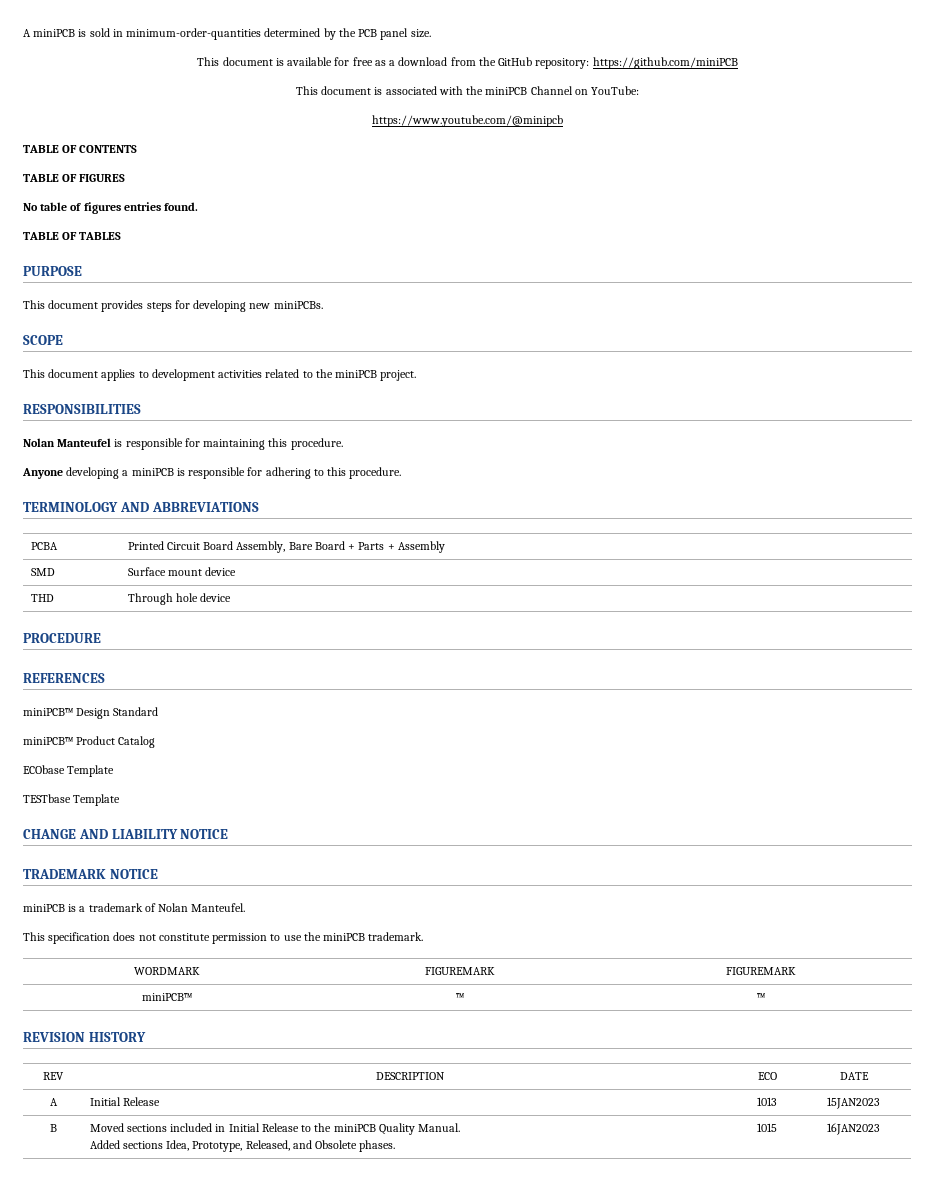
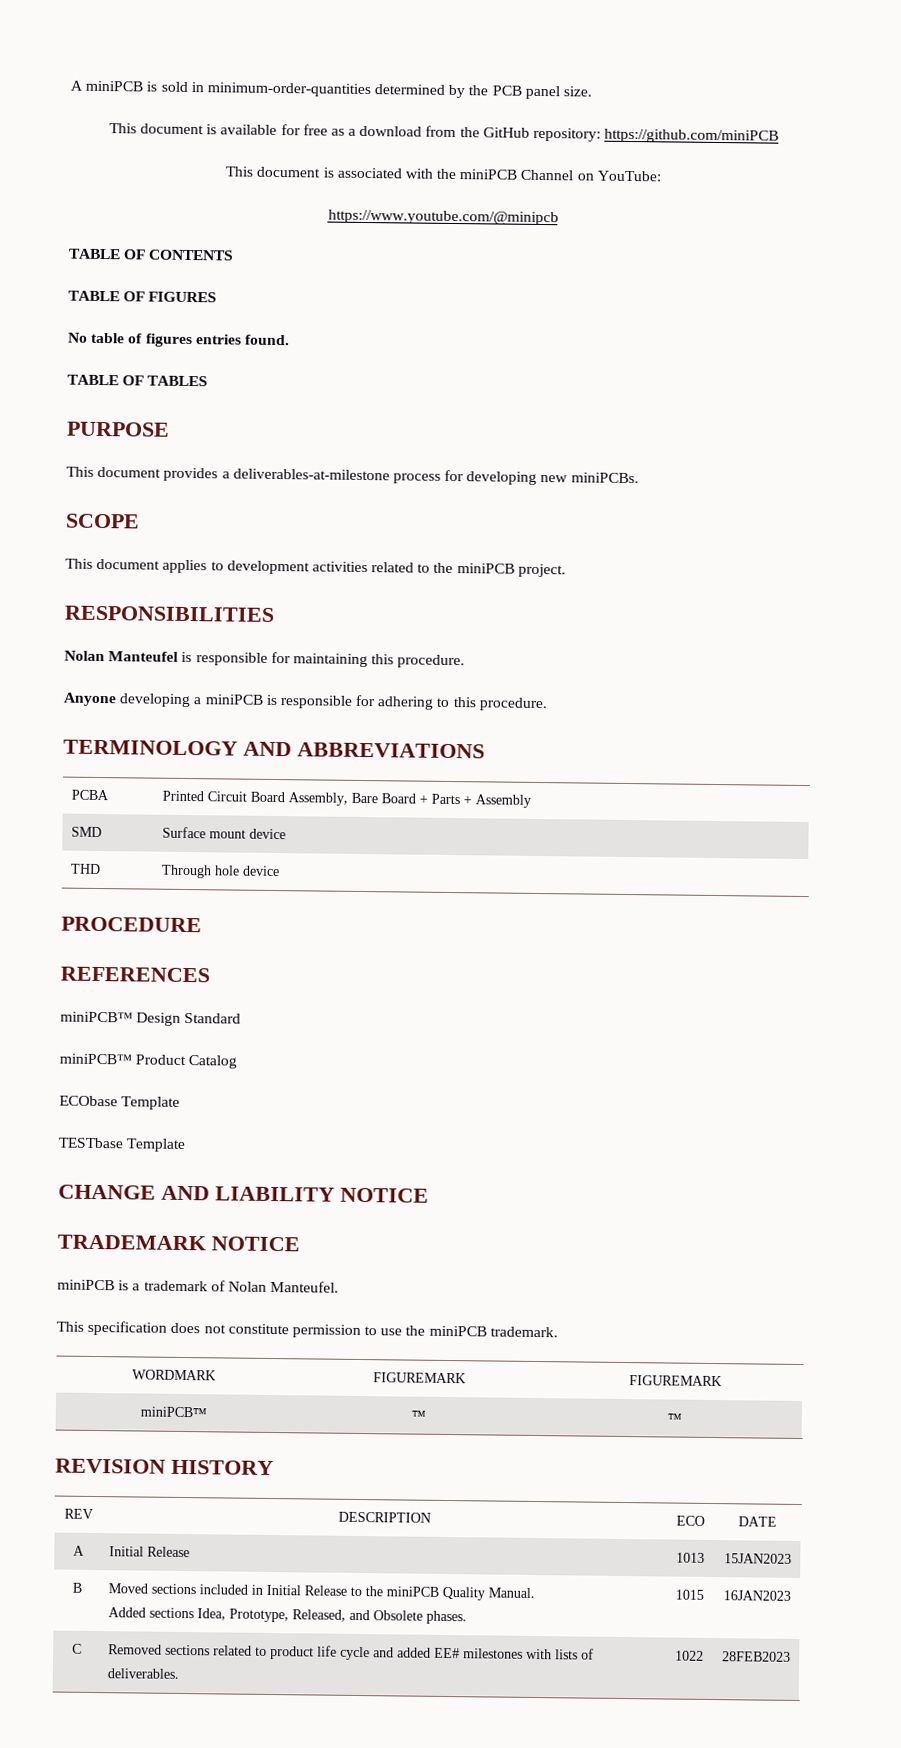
- This document provides steps for developing new miniPCBs.
+ This document provides a deliverables-at-milestone process for developing new miniPCBs.
+ C | Removed sections related to product life cycle and added EE# milestones with lists of deliverables. | 1022 | 28FEB2023

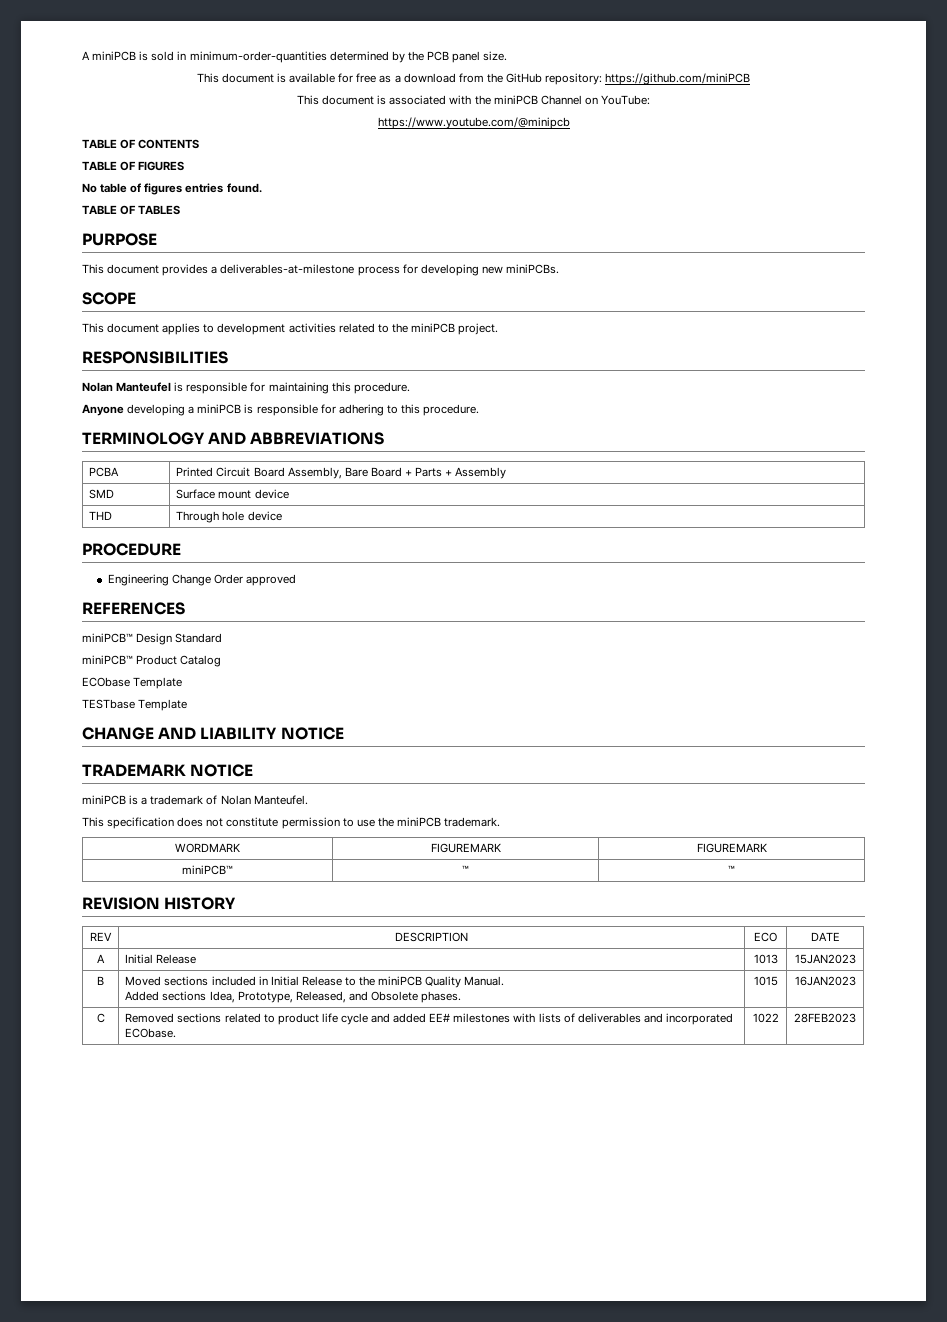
+ Engineering Change Order approved
- C | Removed sections related to product life cycle and added EE# milestones with lists of deliverables. | 1022 | 28FEB2023
+ C | Removed sections related to product life cycle and added EE# milestones with lists of deliverables and incorporated ECObase. | 1022 | 28FEB2023

